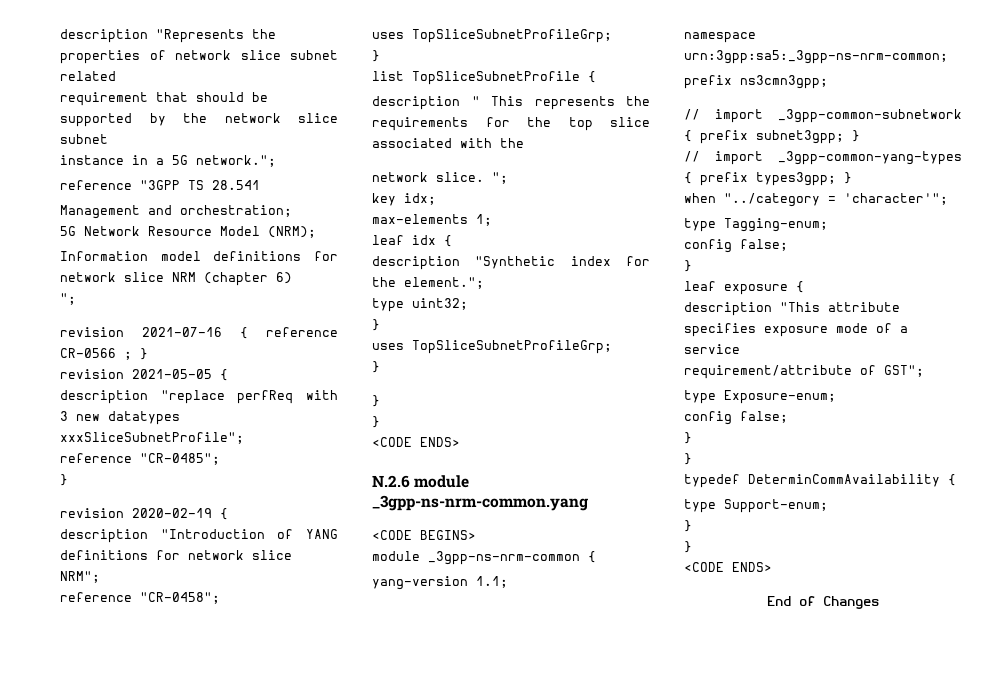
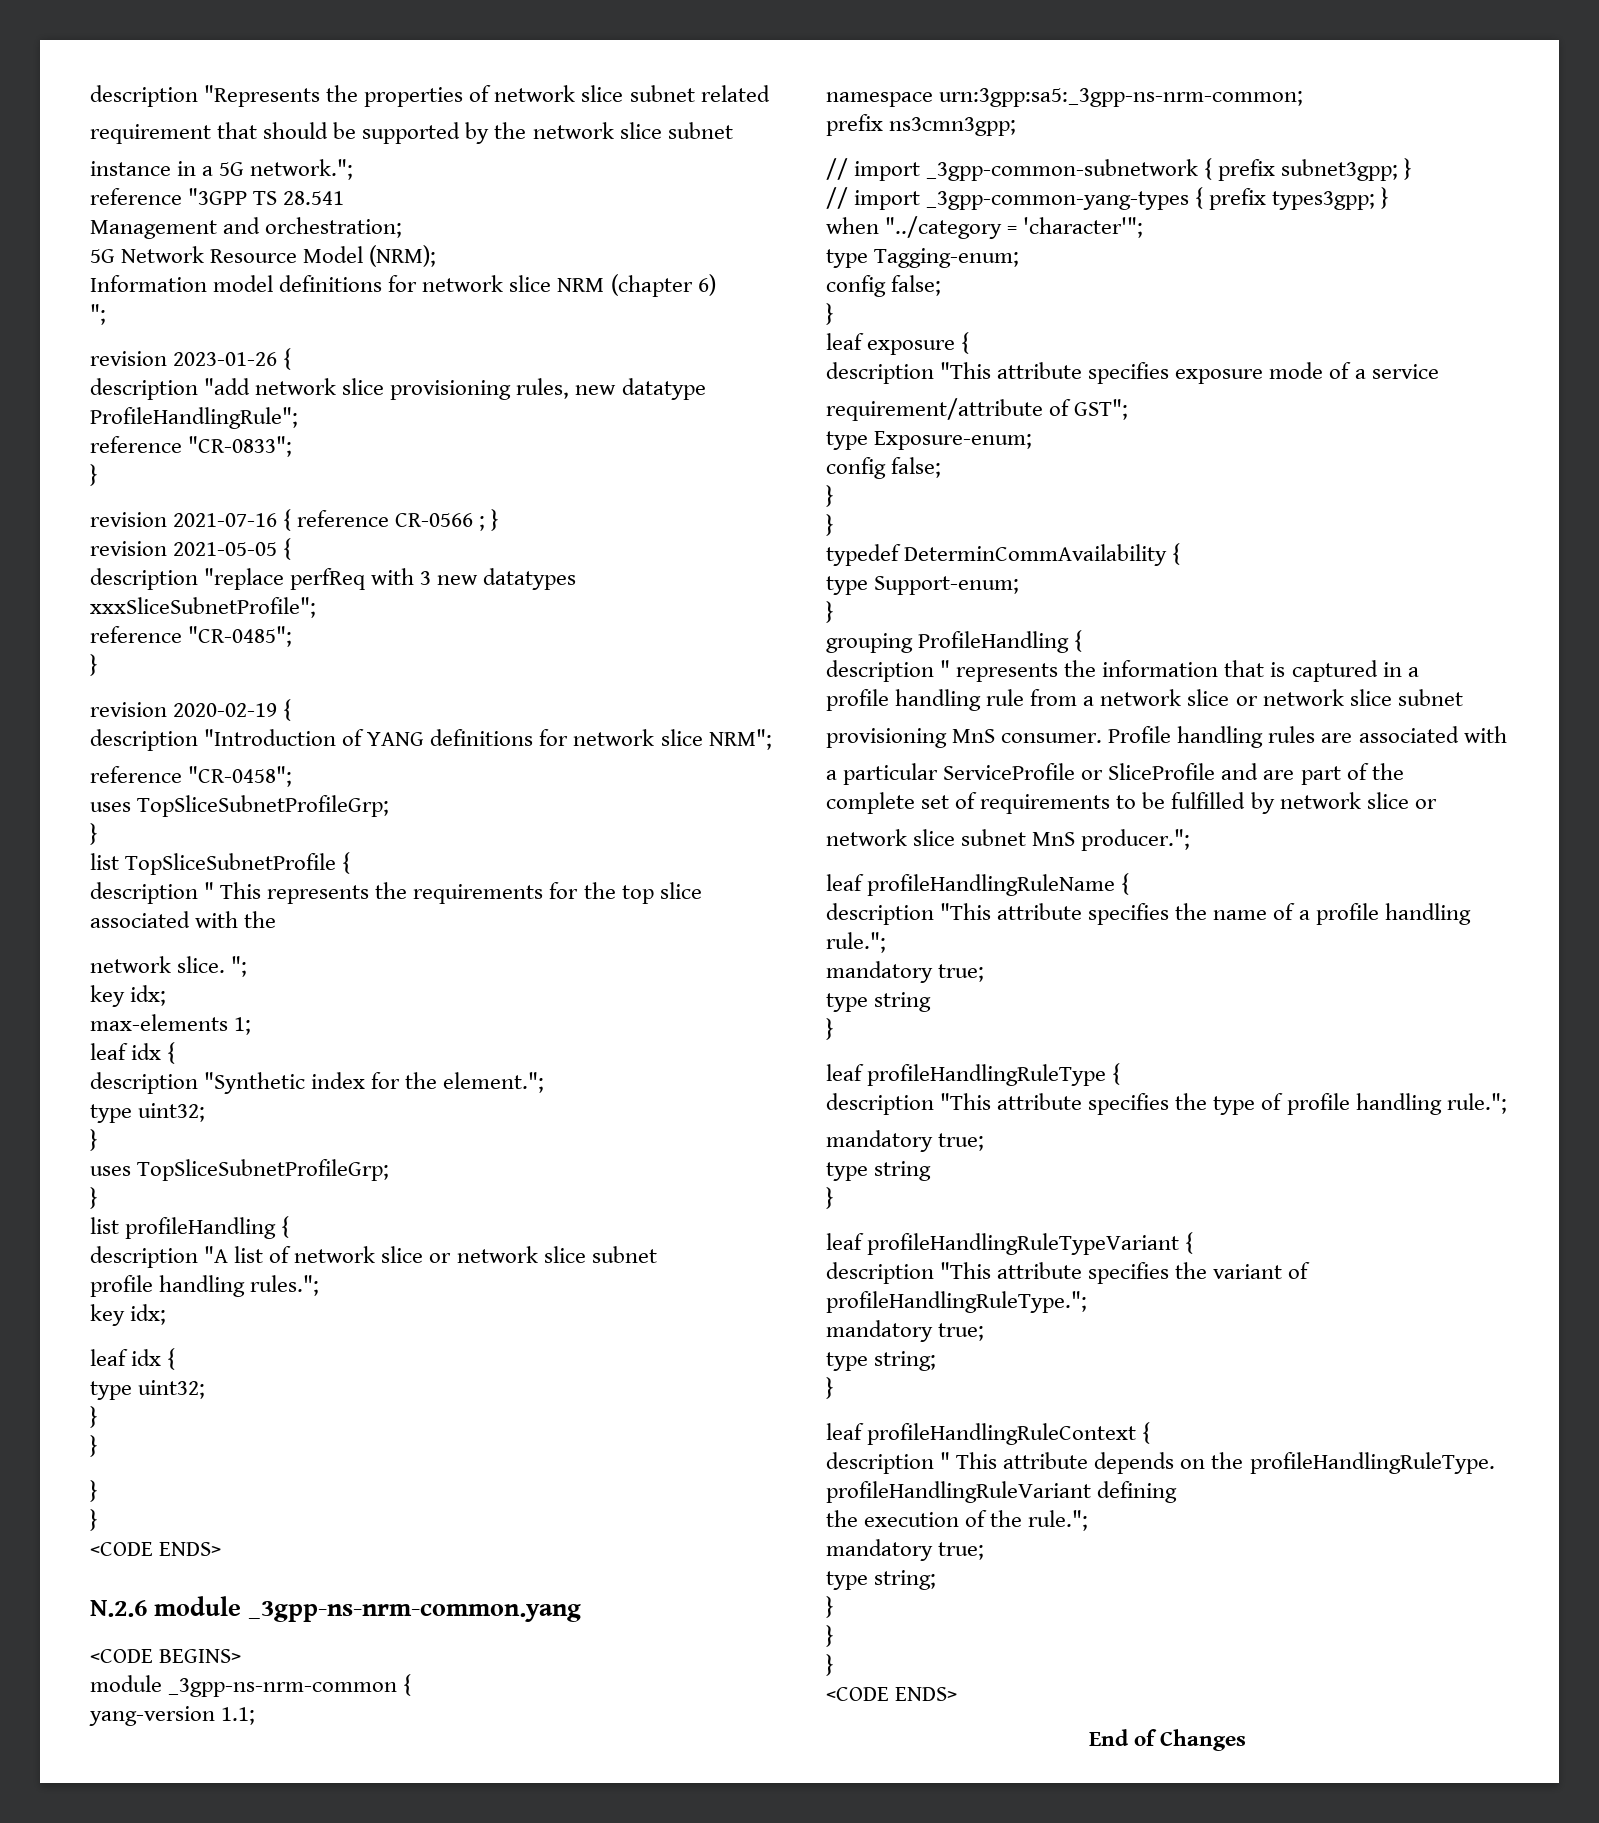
+ revision 2023-01-26 {
+ description "add network slice provisioning rules, new datatype ProfileHandlingRule";
+ reference "CR-0833";
+ }
+ list profileHandling {
+ description "A list of network slice or network slice subnet
+ profile handling rules.";
+ key idx;
+ leaf idx {
+ type uint32;
+ }
+ }
+ grouping ProfileHandling {
+ description " represents the information that is captured in a
+ profile handling rule from a network slice or network slice subnet
+ provisioning MnS consumer. Profile handling rules are associated with
+ a particular ServiceProfile or SliceProfile and are part of the
+ complete set of requirements to be fulfilled by network slice or
+ network slice subnet MnS producer.";
+ leaf profileHandlingRuleName {
+ description "This attribute specifies the name of a profile handling rule.";
+ mandatory true;
+ type string
+ }
+ leaf profileHandlingRuleType {
+ description "This attribute specifies the type of profile handling rule.";
+ mandatory true;
+ type string
+ }
+ leaf profileHandlingRuleTypeVariant {
+ description "This attribute specifies the variant of profileHandlingRuleType.";
+ mandatory true;
+ type string;
+ }
+ leaf profileHandlingRuleContext {
+ description " This attribute depends on the profileHandlingRuleType. profileHandlingRuleVariant defining
+ the execution of the rule.";
+ mandatory true;
+ type string;
+ }
+ }

